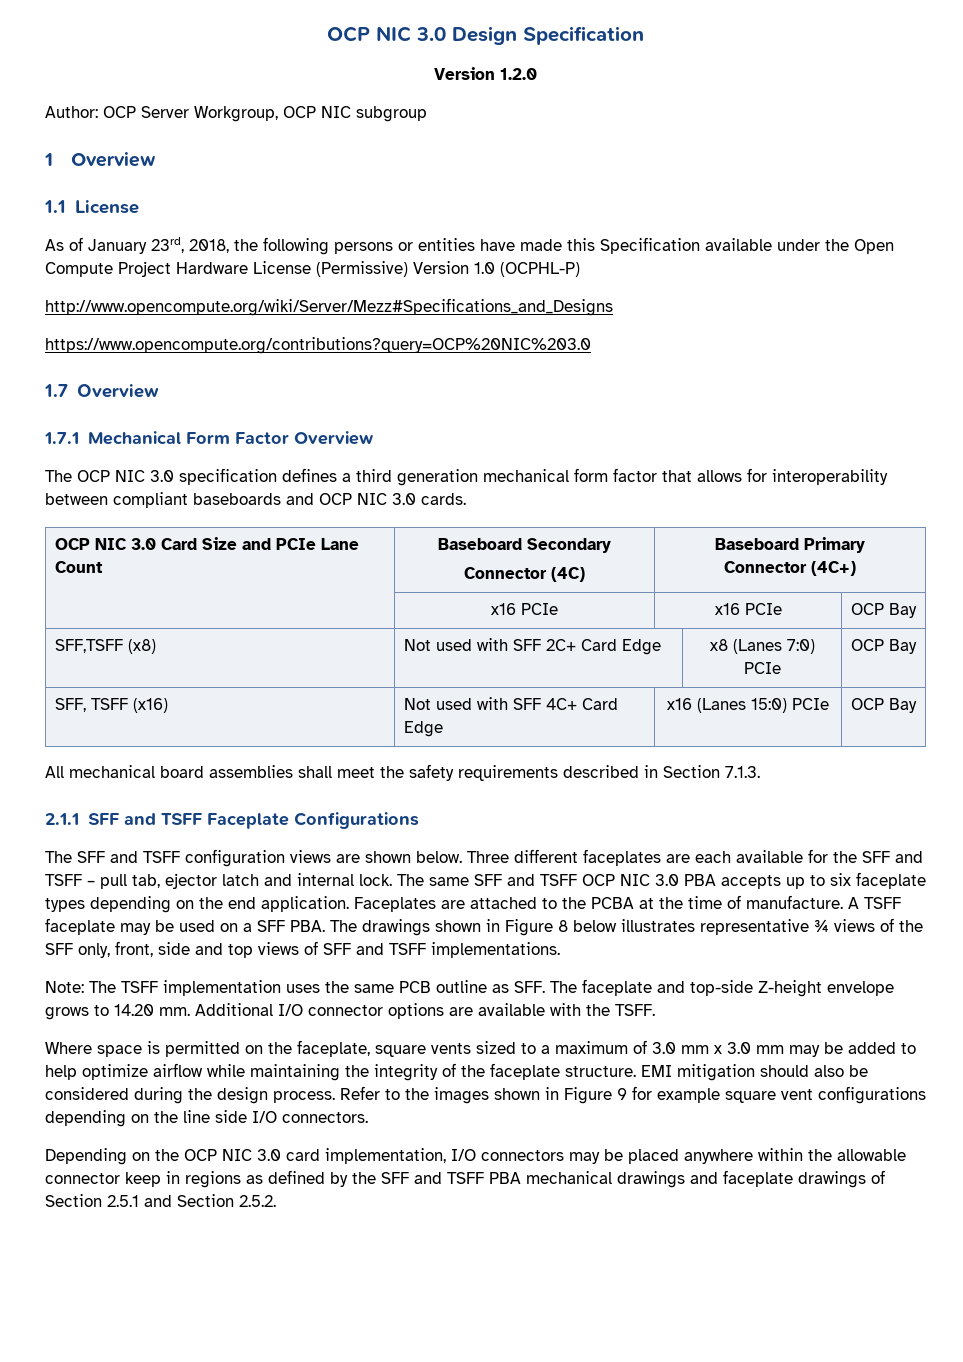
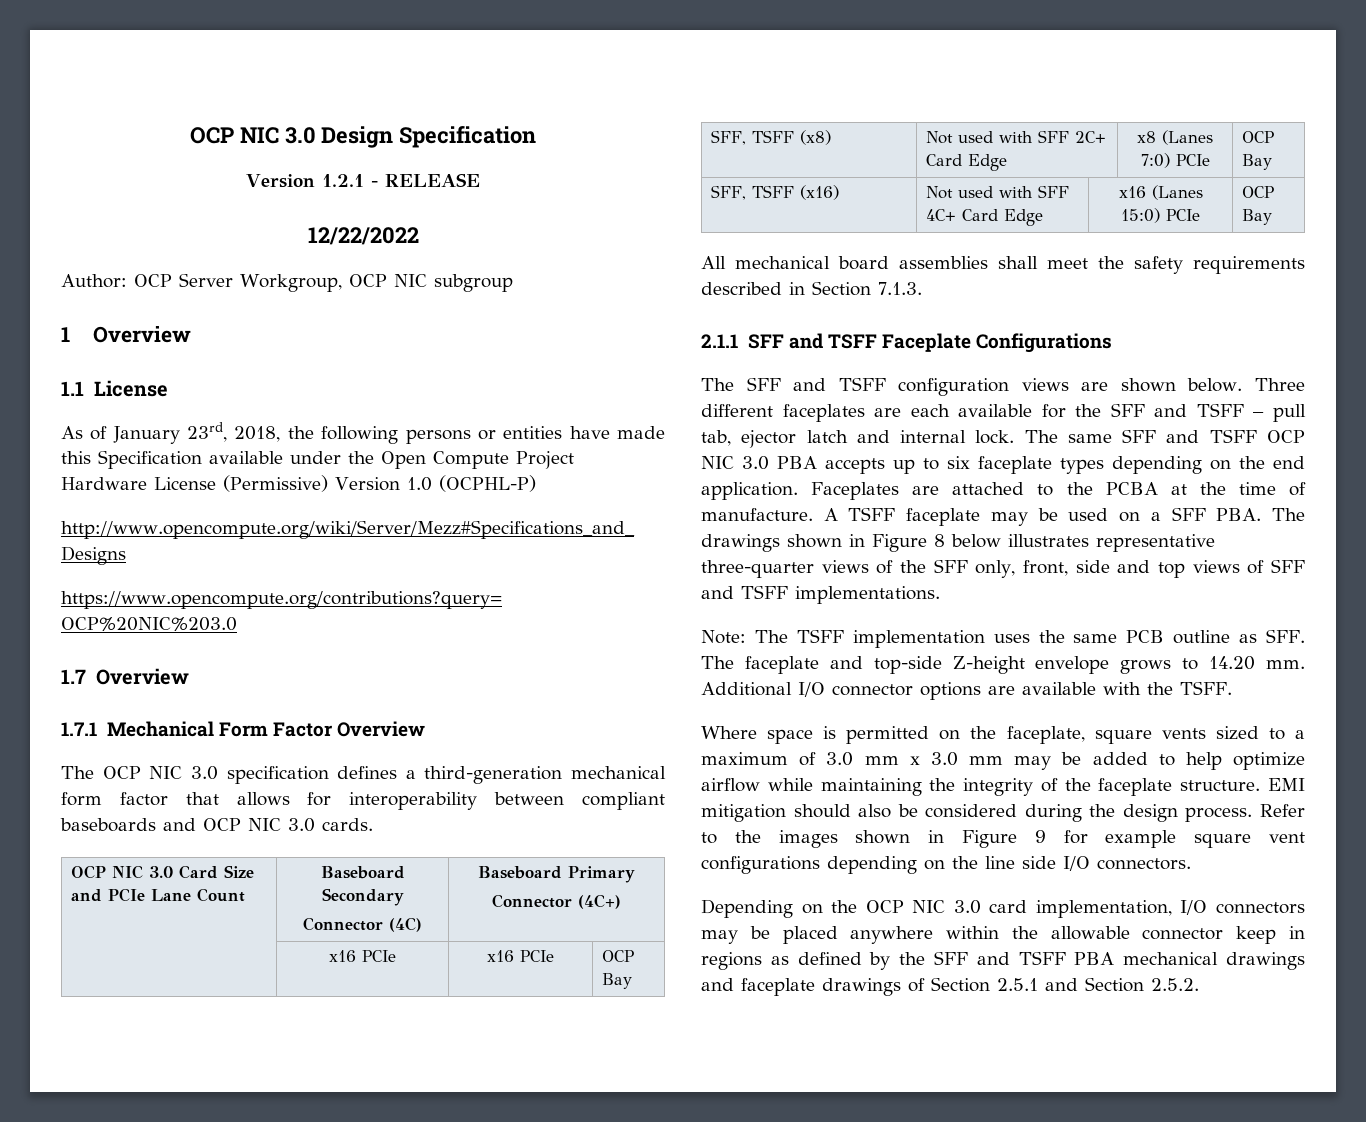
- Version 1.2.0
+ Version 1.2.1 - RELEASE
+ 12/22/2022
- The OCP NIC 3.0 specification defines a third generation mechanical form factor that allows for interoperability between compliant baseboards and OCP NIC 3.0 cards.
+ The OCP NIC 3.0 specification defines a third-generation mechanical form factor that allows for interoperability between compliant baseboards and OCP NIC 3.0 cards.
- SFF,TSFF (x8) | Not used with SFF 2C+ Card Edge | x8 (Lanes 7:0) PCIe | OCP Bay
+ SFF, TSFF (x8) | Not used with SFF 2C+ Card Edge | x8 (Lanes 7:0) PCIe | OCP Bay
- A TSFF faceplate may be used on a SFF PBA. The drawings shown in Figure 8 below illustrates representative ¾ views of the SFF only, front, side and top views of SFF and TSFF implementations.
+ A TSFF faceplate may be used on a SFF PBA. The drawings shown in Figure 8 below illustrates representative three-quarter views of the SFF only, front, side and top views of SFF and TSFF implementations.

